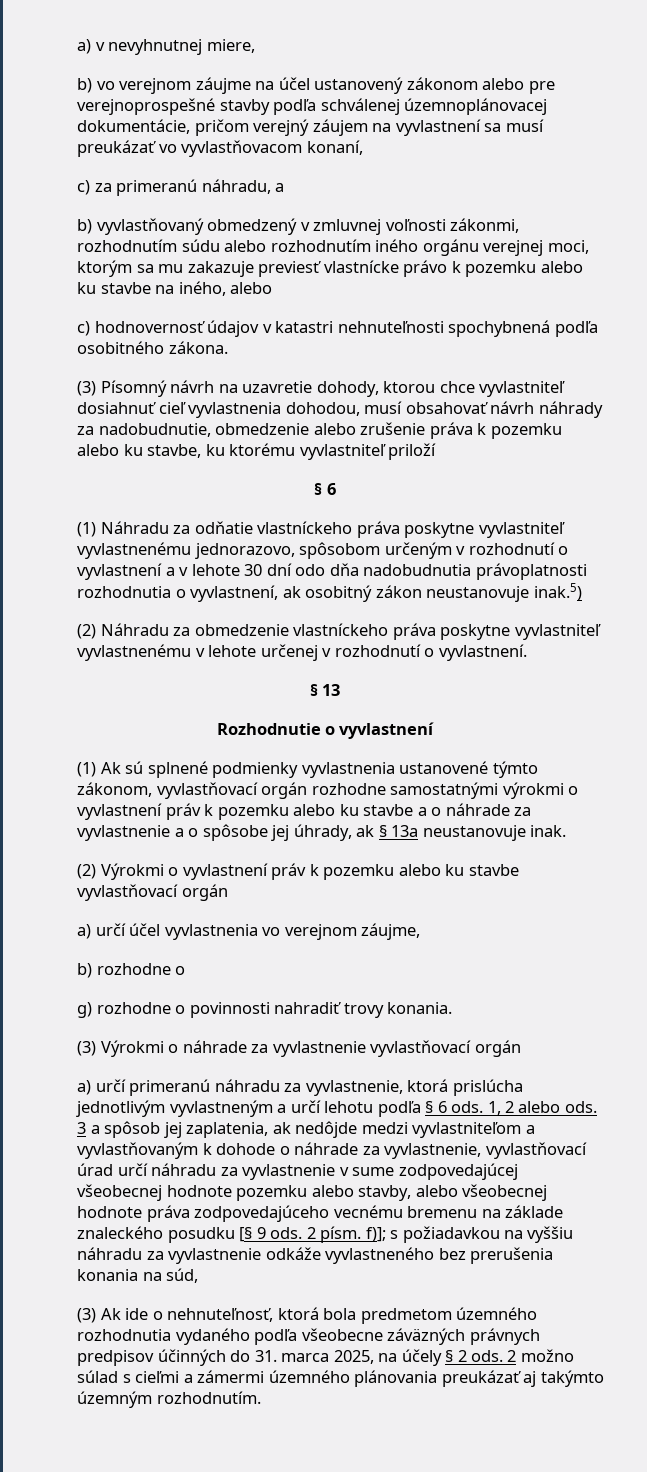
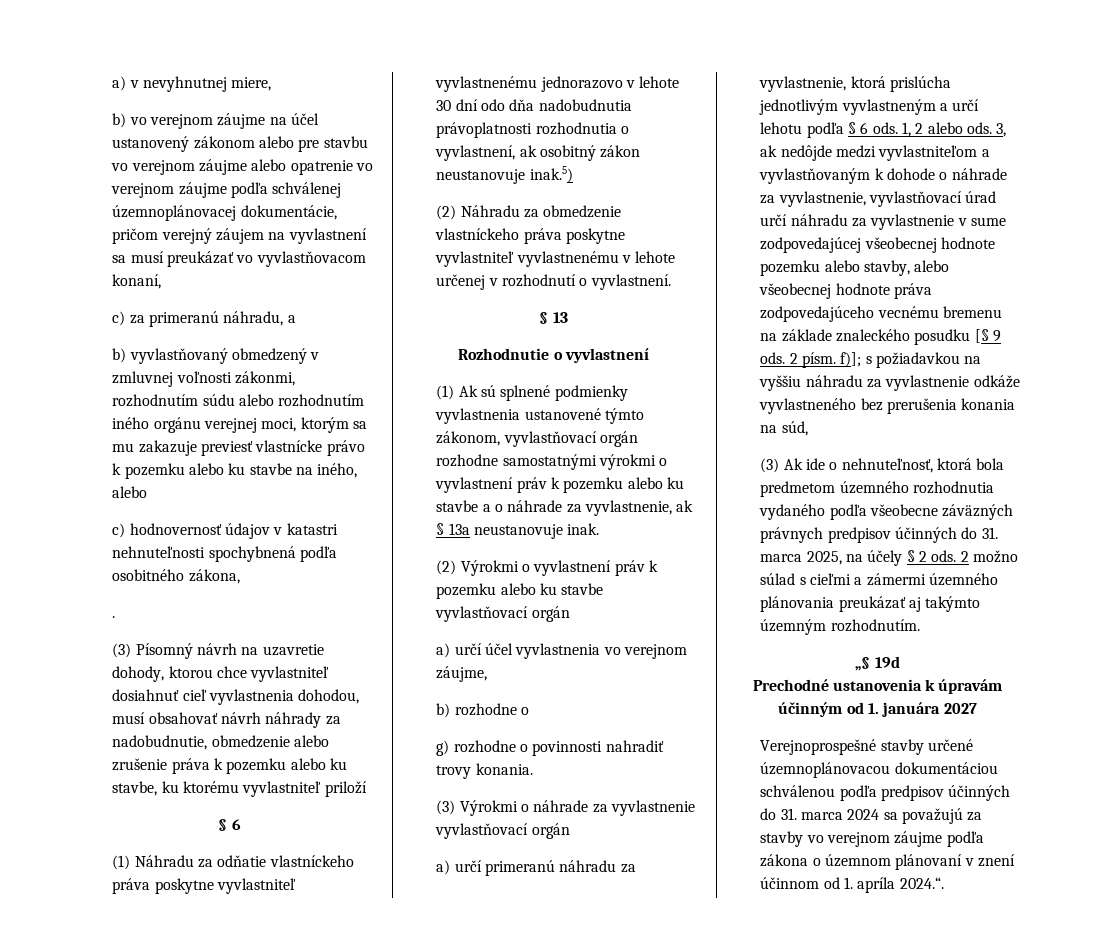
- b) vo verejnom záujme na účel ustanovený zákonom alebo pre verejnoprospešné stavby podľa schválenej územnoplánovacej dokumentácie, pričom verejný záujem na vyvlastnení sa musí preukázať vo vyvlastňovacom konaní,
+ b) vo verejnom záujme na účel ustanovený zákonom alebo pre stavbu vo verejnom záujme alebo opatrenie vo verejnom záujme podľa schválenej územnoplánovacej dokumentácie, pričom verejný záujem na vyvlastnení sa musí preukázať vo vyvlastňovacom konaní,
- c) hodnovernosť údajov v katastri nehnuteľnosti spochybnená podľa osobitného zákona.
+ c) hodnovernosť údajov v katastri nehnuteľnosti spochybnená podľa osobitného zákona,
+ .
- (1) Náhradu za odňatie vlastníckeho práva poskytne vyvlastniteľ vyvlastnenému jednorazovo, spôsobom určeným v rozhodnutí o vyvlastnení a v lehote 30 dní odo dňa nadobudnutia právoplatnosti rozhodnutia o vyvlastnení, ak osobitný zákon neustanovuje inak.5)
+ (1) Náhradu za odňatie vlastníckeho práva poskytne vyvlastniteľ vyvlastnenému jednorazovo v lehote 30 dní odo dňa nadobudnutia právoplatnosti rozhodnutia o vyvlastnení, ak osobitný zákon neustanovuje inak.5)
- (1) Ak sú splnené podmienky vyvlastnenia ustanovené týmto zákonom, vyvlastňovací orgán rozhodne samostatnými výrokmi o vyvlastnení práv k pozemku alebo ku stavbe a o náhrade za vyvlastnenie a o spôsobe jej úhrady, ak § 13a neustanovuje inak.
+ (1) Ak sú splnené podmienky vyvlastnenia ustanovené týmto zákonom, vyvlastňovací orgán rozhodne samostatnými výrokmi o vyvlastnení práv k pozemku alebo ku stavbe a o náhrade za vyvlastnenie, ak § 13a neustanovuje inak.
- 3 a spôsob jej zaplatenia, ak nedôjde medzi vyvlastniteľom a vyvlastňovaným k dohode o náhrade za vyvlastnenie, vyvlastňovací úrad určí náhradu za vyvlastnenie v sume zodpovedajúcej všeobecnej hodnote pozemku alebo stavby, alebo všeobecnej hodnote práva zodpovedajúceho vecnému bremenu na základe znaleckého posudku [§ 9 ods.
+ 3, ak nedôjde medzi vyvlastniteľom a vyvlastňovaným k dohode o náhrade za vyvlastnenie, vyvlastňovací úrad určí náhradu za vyvlastnenie v sume zodpovedajúcej všeobecnej hodnote pozemku alebo stavby, alebo všeobecnej hodnote práva zodpovedajúceho vecnému bremenu na základe znaleckého posudku [§ 9 ods.
+ „§ 19d
+ Prechodné ustanovenia k úpravám účinným od 1. januára 2027
+ Verejnoprospešné stavby určené územnoplánovacou dokumentáciou schválenou podľa predpisov účinných do 31. marca 2024 sa považujú za stavby vo verejnom záujme podľa zákona o územnom plánovaní v znení účinnom od 1. apríla 2024.“.

